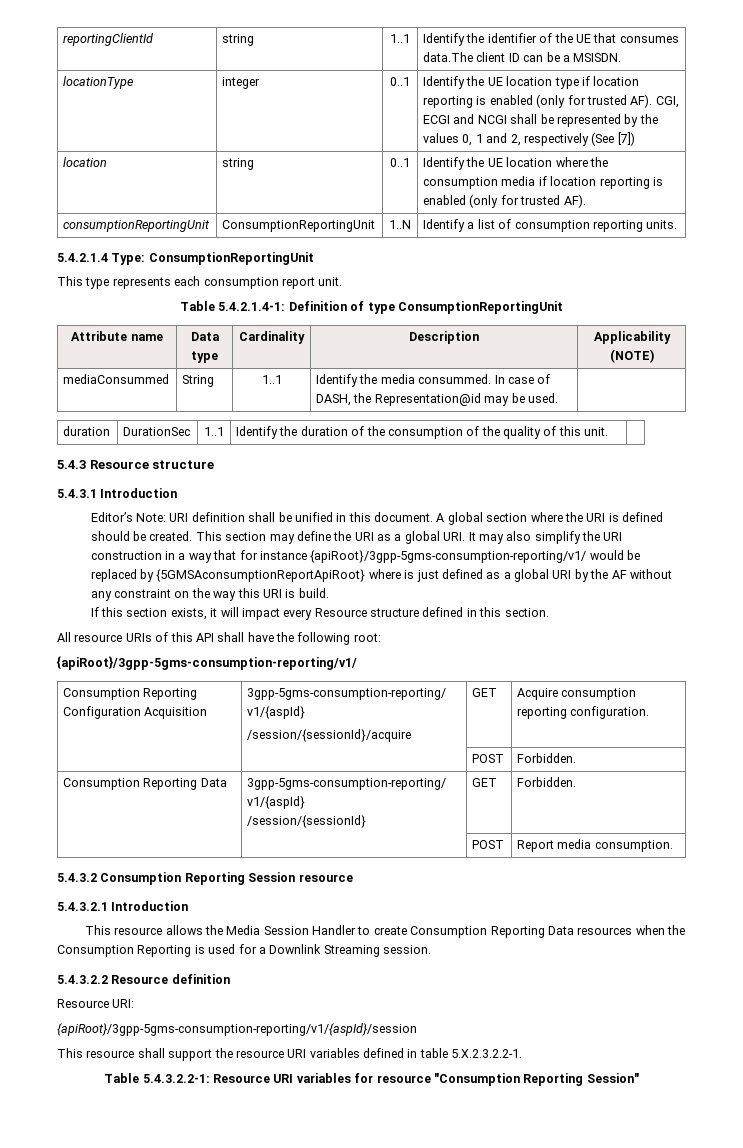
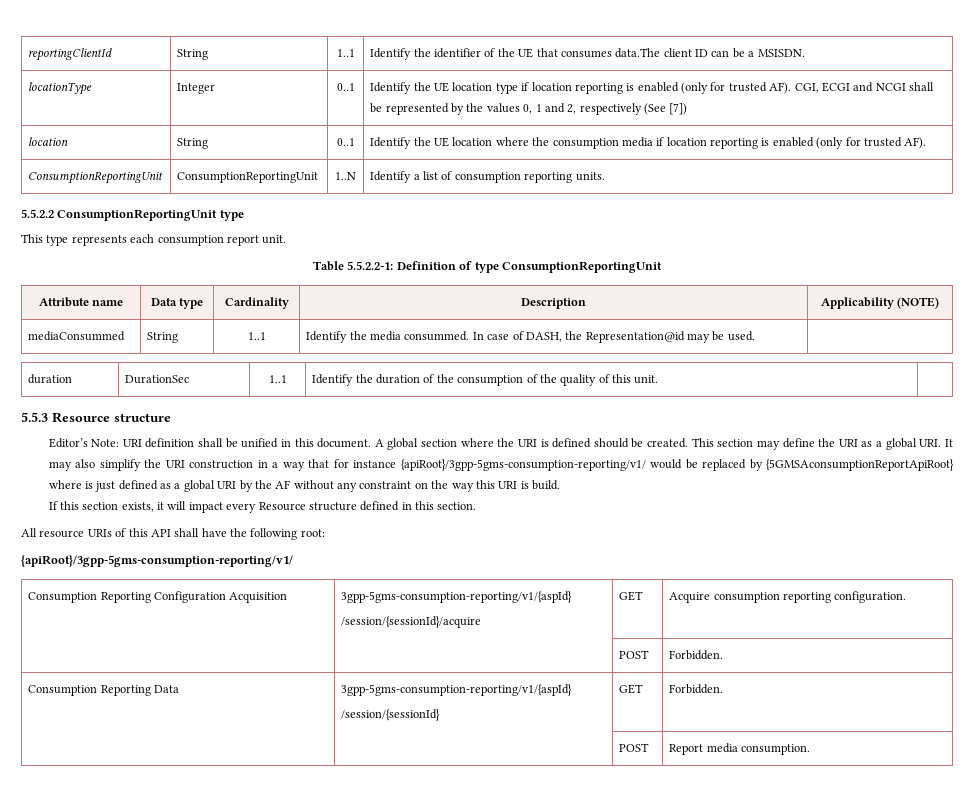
- reportingClientId | string | 1..1 | Identify the identifier of the UE that consumes data.The client ID can be a MSISDN.
+ reportingClientId | String | 1..1 | Identify the identifier of the UE that consumes data.The client ID can be a MSISDN.
- locationType | integer | 0..1 | Identify the UE location type if location reporting is enabled (only for trusted AF). CGI, ECGI and NCGI shall be represented by the values 0, 1 and 2, respectively (See [7])
+ locationType | Integer | 0..1 | Identify the UE location type if location reporting is enabled (only for trusted AF). CGI, ECGI and NCGI shall be represented by the values 0, 1 and 2, respectively (See [7])
- location | string | 0..1 | Identify the UE location where the consumption media if location reporting is enabled (only for trusted AF).
+ location | String | 0..1 | Identify the UE location where the consumption media if location reporting is enabled (only for trusted AF).
- consumptionReportingUnit | ConsumptionReportingUnit | 1..N | Identify a list of consumption reporting units.
+ ConsumptionReportingUnit | ConsumptionReportingUnit | 1..N | Identify a list of consumption reporting units.
- 5.4.2.1.4 Type: ConsumptionReportingUnit
+ 5.5.2.2 ConsumptionReportingUnit type
- Table 5.4.2.1.4-1: Definition of type ConsumptionReportingUnit
+ Table 5.5.2.2-1: Definition of type ConsumptionReportingUnit
- 5.4.3 Resource structure
- 5.4.3.1 Introduction
+ 5.5.3 Resource structure
- 5.4.3.2 Consumption Reporting Session resource
- 5.4.3.2.1 Introduction
- This resource allows the Media Session Handler to create Consumption Reporting Data resources when the Consumption Reporting is used for a Downlink Streaming session.
- 5.4.3.2.2 Resource definition
- Resource URI:
- {apiRoot}/3gpp-5gms-consumption-reporting/v1/{aspId}/session
- This resource shall support the resource URI variables defined in table 5.X.2.3.2.2-1.
- Table 5.4.3.2.2-1: Resource URI variables for resource "Consumption Reporting Session"

